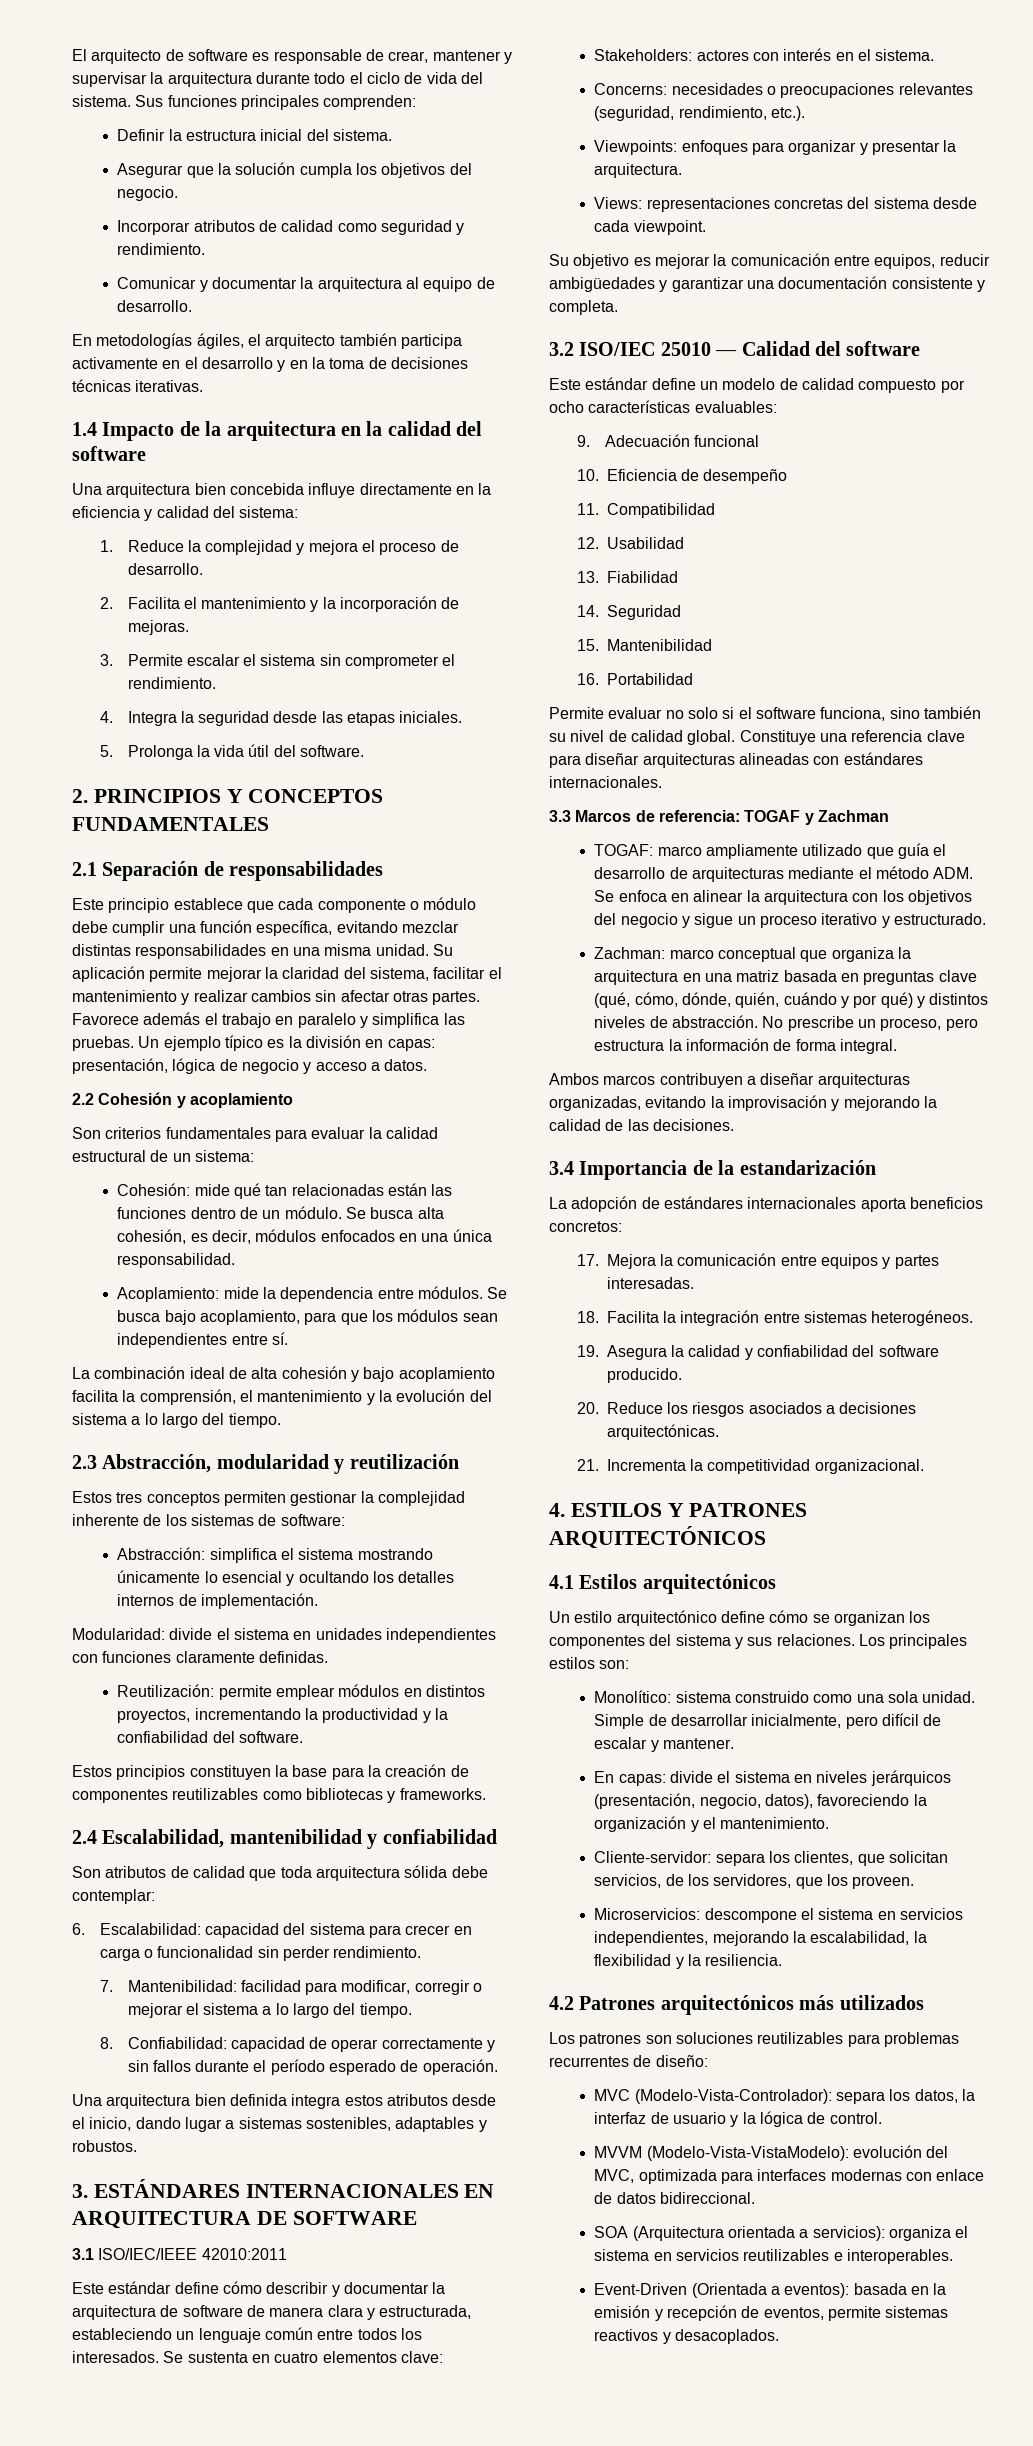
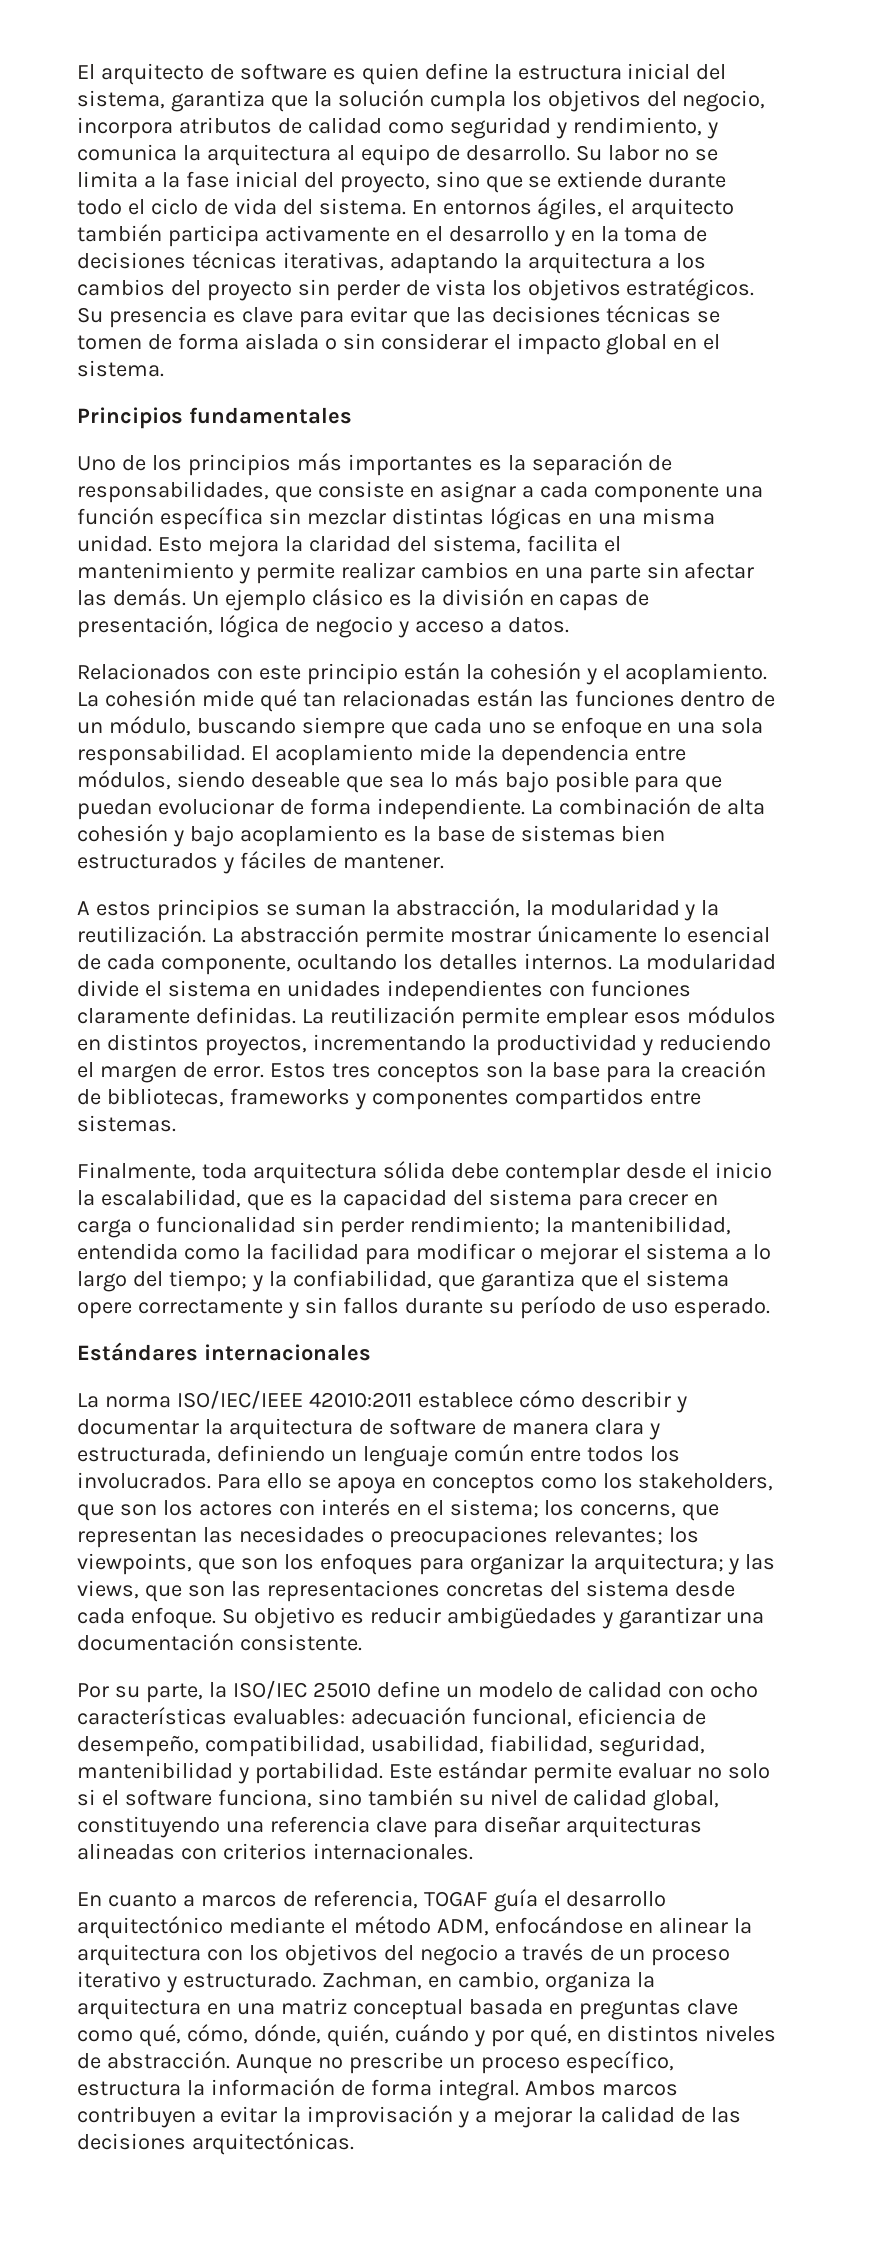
- El arquitecto de software es responsable de crear, mantener y supervisar la arquitectura durante todo el ciclo de vida del sistema.
+ El arquitecto de software es quien define la estructura inicial del sistema, garantiza que la solución cumpla los objetivos del negocio, incorpora atributos de calidad como seguridad y rendimiento, y comunica la arquitectura al equipo de desarrollo. Su labor no se limita a la fase inicial del proyecto, sino que se extiende durante todo el ciclo de vida del sistema.
- Sus funciones principales comprenden:
- Definir la estructura inicial del sistema.
- Asegurar que la solución cumpla los objetivos del negocio.
- Incorporar atributos de calidad como seguridad y rendimiento.
- Comunicar y documentar la arquitectura al equipo de desarrollo.
- En metodologías ágiles, el arquitecto también participa activamente en el desarrollo y en la toma de decisiones técnicas iterativas.
- 1.4 Impacto de la arquitectura en la calidad del software
- Una arquitectura bien concebida influye directamente en la eficiencia y calidad del sistema:
- 1. Reduce la complejidad y mejora el proceso de desarrollo.
- 2. Facilita el mantenimiento y la incorporación de mejoras.
- 3. Permite escalar el sistema sin comprometer el rendimiento.
- 4. Integra la seguridad desde las etapas iniciales.
- 5. Prolonga la vida útil del software.
- 2. PRINCIPIOS Y CONCEPTOS FUNDAMENTALES
- 2.1 Separación de responsabilidades
- Este principio establece que cada componente o módulo debe cumplir una función específica, evitando mezclar distintas responsabilidades en una misma unidad.
+ En entornos ágiles, el arquitecto también participa activamente en el desarrollo y en la toma de decisiones técnicas iterativas, adaptando la arquitectura a los cambios del proyecto sin perder de vista los objetivos estratégicos. Su presencia es clave para evitar que las decisiones técnicas se tomen de forma aislada o sin considerar el impacto global en el sistema.
+ Principios fundamentales
+ Uno de los principios más importantes es la separación de responsabilidades, que consiste en asignar a cada componente una función específica sin mezclar distintas lógicas en una misma unidad.
- Su aplicación permite mejorar la claridad del sistema, facilitar el mantenimiento y realizar cambios sin afectar otras partes. Favorece además el trabajo en paralelo y simplifica las pruebas.
+ Esto mejora la claridad del sistema, facilita el mantenimiento y permite realizar cambios en una parte sin afectar las demás.
- Un ejemplo típico es la división en capas: presentación, lógica de negocio y acceso a datos.
+ Un ejemplo clásico es la división en capas de presentación, lógica de negocio y acceso a datos.
- 2.2 Cohesión y acoplamiento
- Son criterios fundamentales para evaluar la calidad estructural de un sistema:
- Cohesión: mide qué tan relacionadas están las funciones dentro de un módulo. Se busca alta cohesión, es decir, módulos enfocados en una única responsabilidad.
- Acoplamiento: mide la dependencia entre módulos. Se busca bajo acoplamiento, para que los módulos sean independientes entre sí.
- La combinación ideal de alta cohesión y bajo acoplamiento facilita la comprensión, el mantenimiento y la evolución del sistema a lo largo del tiempo.
- 2.3 Abstracción, modularidad y reutilización
- Estos tres conceptos permiten gestionar la complejidad inherente de los sistemas de software:
- Abstracción: simplifica el sistema mostrando únicamente lo esencial y ocultando los detalles internos de implementación.
- Modularidad: divide el sistema en unidades independientes con funciones claramente definidas.
- Reutilización: permite emplear módulos en distintos proyectos, incrementando la productividad y la confiabilidad del software.
- Estos principios constituyen la base para la creación de componentes reutilizables como bibliotecas y frameworks.
- 2.4 Escalabilidad, mantenibilidad y confiabilidad
- Son atributos de calidad que toda arquitectura sólida debe contemplar:
- 6. Escalabilidad: capacidad del sistema para crecer en carga o funcionalidad sin perder rendimiento.
- 7. Mantenibilidad: facilidad para modificar, corregir o mejorar el sistema a lo largo del tiempo.
- 8. Confiabilidad: capacidad de operar correctamente y sin fallos durante el período esperado de operación.
- Una arquitectura bien definida integra estos atributos desde el inicio, dando lugar a sistemas sostenibles, adaptables y robustos.
- 3. ESTÁNDARES INTERNACIONALES EN ARQUITECTURA DE SOFTWARE
- 3.1 ISO/IEC/IEEE 42010:2011
- Este estándar define cómo describir y documentar la arquitectura de software de manera clara y estructurada, estableciendo un lenguaje común entre todos los interesados. Se sustenta en cuatro elementos clave:
- Stakeholders: actores con interés en el sistema.
- Concerns: necesidades o preocupaciones relevantes (seguridad, rendimiento, etc.).
- Viewpoints: enfoques para organizar y presentar la arquitectura.
- Views: representaciones concretas del sistema desde cada viewpoint.
- Su objetivo es mejorar la comunicación entre equipos, reducir ambigüedades y garantizar una documentación consistente y completa.
- 3.2 ISO/IEC 25010 — Calidad del software
- Este estándar define un modelo de calidad compuesto por ocho características evaluables:
- 9. Adecuación funcional
- 10. Eficiencia de desempeño
- 11. Compatibilidad
- 12. Usabilidad
- 13. Fiabilidad
- 14. Seguridad
- 15. Mantenibilidad
- 16. Portabilidad
- Permite evaluar no solo si el software funciona, sino también su nivel de calidad global. Constituye una referencia clave para diseñar arquitecturas alineadas con estándares internacionales.
+ Relacionados con este principio están la cohesión y el acoplamiento. La cohesión mide qué tan relacionadas están las funciones dentro de un módulo, buscando siempre que cada uno se enfoque en una sola responsabilidad. El acoplamiento mide la dependencia entre módulos, siendo deseable que sea lo más bajo posible para que puedan evolucionar de forma independiente. La combinación de alta cohesión y bajo acoplamiento es la base de sistemas bien estructurados y fáciles de mantener.
+ A estos principios se suman la abstracción, la modularidad y la reutilización. La abstracción permite mostrar únicamente lo esencial de cada componente, ocultando los detalles internos. La modularidad divide el sistema en unidades independientes con funciones claramente definidas. La reutilización permite emplear esos módulos en distintos proyectos, incrementando la productividad y reduciendo el margen de error. Estos tres conceptos son la base para la creación de bibliotecas, frameworks y componentes compartidos entre sistemas.
+ Finalmente, toda arquitectura sólida debe contemplar desde el inicio la escalabilidad, que es la capacidad del sistema para crecer en carga o funcionalidad sin perder rendimiento; la mantenibilidad, entendida como la facilidad para modificar o mejorar el sistema a lo largo del tiempo; y la confiabilidad, que garantiza que el sistema opere correctamente y sin fallos durante su período de uso esperado.
+ Estándares internacionales
+ La norma ISO/IEC/IEEE 42010:2011 establece cómo describir y documentar la arquitectura de software de manera clara y estructurada, definiendo un lenguaje común entre todos los involucrados. Para ello se apoya en conceptos como los stakeholders, que son los actores con interés en el sistema; los concerns, que representan las necesidades o preocupaciones relevantes; los viewpoints, que son los enfoques para organizar la arquitectura; y las views, que son las representaciones concretas del sistema desde cada enfoque. Su objetivo es reducir ambigüedades y garantizar una documentación consistente.
+ Por su parte, la ISO/IEC 25010 define un modelo de calidad con ocho características evaluables: adecuación funcional, eficiencia de desempeño, compatibilidad, usabilidad, fiabilidad, seguridad, mantenibilidad y portabilidad. Este estándar permite evaluar no solo si el software funciona, sino también su nivel de calidad global, constituyendo una referencia clave para diseñar arquitecturas alineadas con criterios internacionales.
- 3.3 Marcos de referencia: TOGAF y Zachman
- TOGAF: marco ampliamente utilizado que guía el desarrollo de arquitecturas mediante el método ADM. Se enfoca en alinear la arquitectura con los objetivos del negocio y sigue un proceso iterativo y estructurado.
- Zachman: marco conceptual que organiza la arquitectura en una matriz basada en preguntas clave (qué, cómo, dónde, quién, cuándo y por qué) y distintos niveles de abstracción.
+ En cuanto a marcos de referencia, TOGAF guía el desarrollo arquitectónico mediante el método ADM, enfocándose en alinear la arquitectura con los objetivos del negocio a través de un proceso iterativo y estructurado. Zachman, en cambio, organiza la arquitectura en una matriz conceptual basada en preguntas clave como qué, cómo, dónde, quién, cuándo y por qué, en distintos niveles de abstracción.
- No prescribe un proceso, pero estructura la información de forma integral.
- Ambos marcos contribuyen a diseñar arquitecturas organizadas, evitando la improvisación y mejorando la calidad de las decisiones.
- 3.4 Importancia de la estandarización
- La adopción de estándares internacionales aporta beneficios concretos:
- 17. Mejora la comunicación entre equipos y partes interesadas.
- 18. Facilita la integración entre sistemas heterogéneos.
- 19. Asegura la calidad y confiabilidad del software producido.
- 20. Reduce los riesgos asociados a decisiones arquitectónicas.
- 21. Incrementa la competitividad organizacional.
- 4. ESTILOS Y PATRONES ARQUITECTÓNICOS
- 4.1 Estilos arquitectónicos
- Un estilo arquitectónico define cómo se organizan los componentes del sistema y sus relaciones. Los principales estilos son:
- Monolítico: sistema construido como una sola unidad. Simple de desarrollar inicialmente, pero difícil de escalar y mantener.
- En capas: divide el sistema en niveles jerárquicos (presentación, negocio, datos), favoreciendo la organización y el mantenimiento.
- Cliente-servidor: separa los clientes, que solicitan servicios, de los servidores, que los proveen.
- Microservicios: descompone el sistema en servicios independientes, mejorando la escalabilidad, la flexibilidad y la resiliencia.
- 4.2 Patrones arquitectónicos más utilizados
- Los patrones son soluciones reutilizables para problemas recurrentes de diseño:
- MVC (Modelo-Vista-Controlador): separa los datos, la interfaz de usuario y la lógica de control.
- MVVM (Modelo-Vista-VistaModelo): evolución del MVC, optimizada para interfaces modernas con enlace de datos bidireccional.
- SOA (Arquitectura orientada a servicios): organiza el sistema en servicios reutilizables e interoperables.
- Event-Driven (Orientada a eventos): basada en la emisión y recepción de eventos, permite sistemas reactivos y desacoplados.
+ Aunque no prescribe un proceso específico, estructura la información de forma integral. Ambos marcos contribuyen a evitar la improvisación y a mejorar la calidad de las decisiones arquitectónicas.

